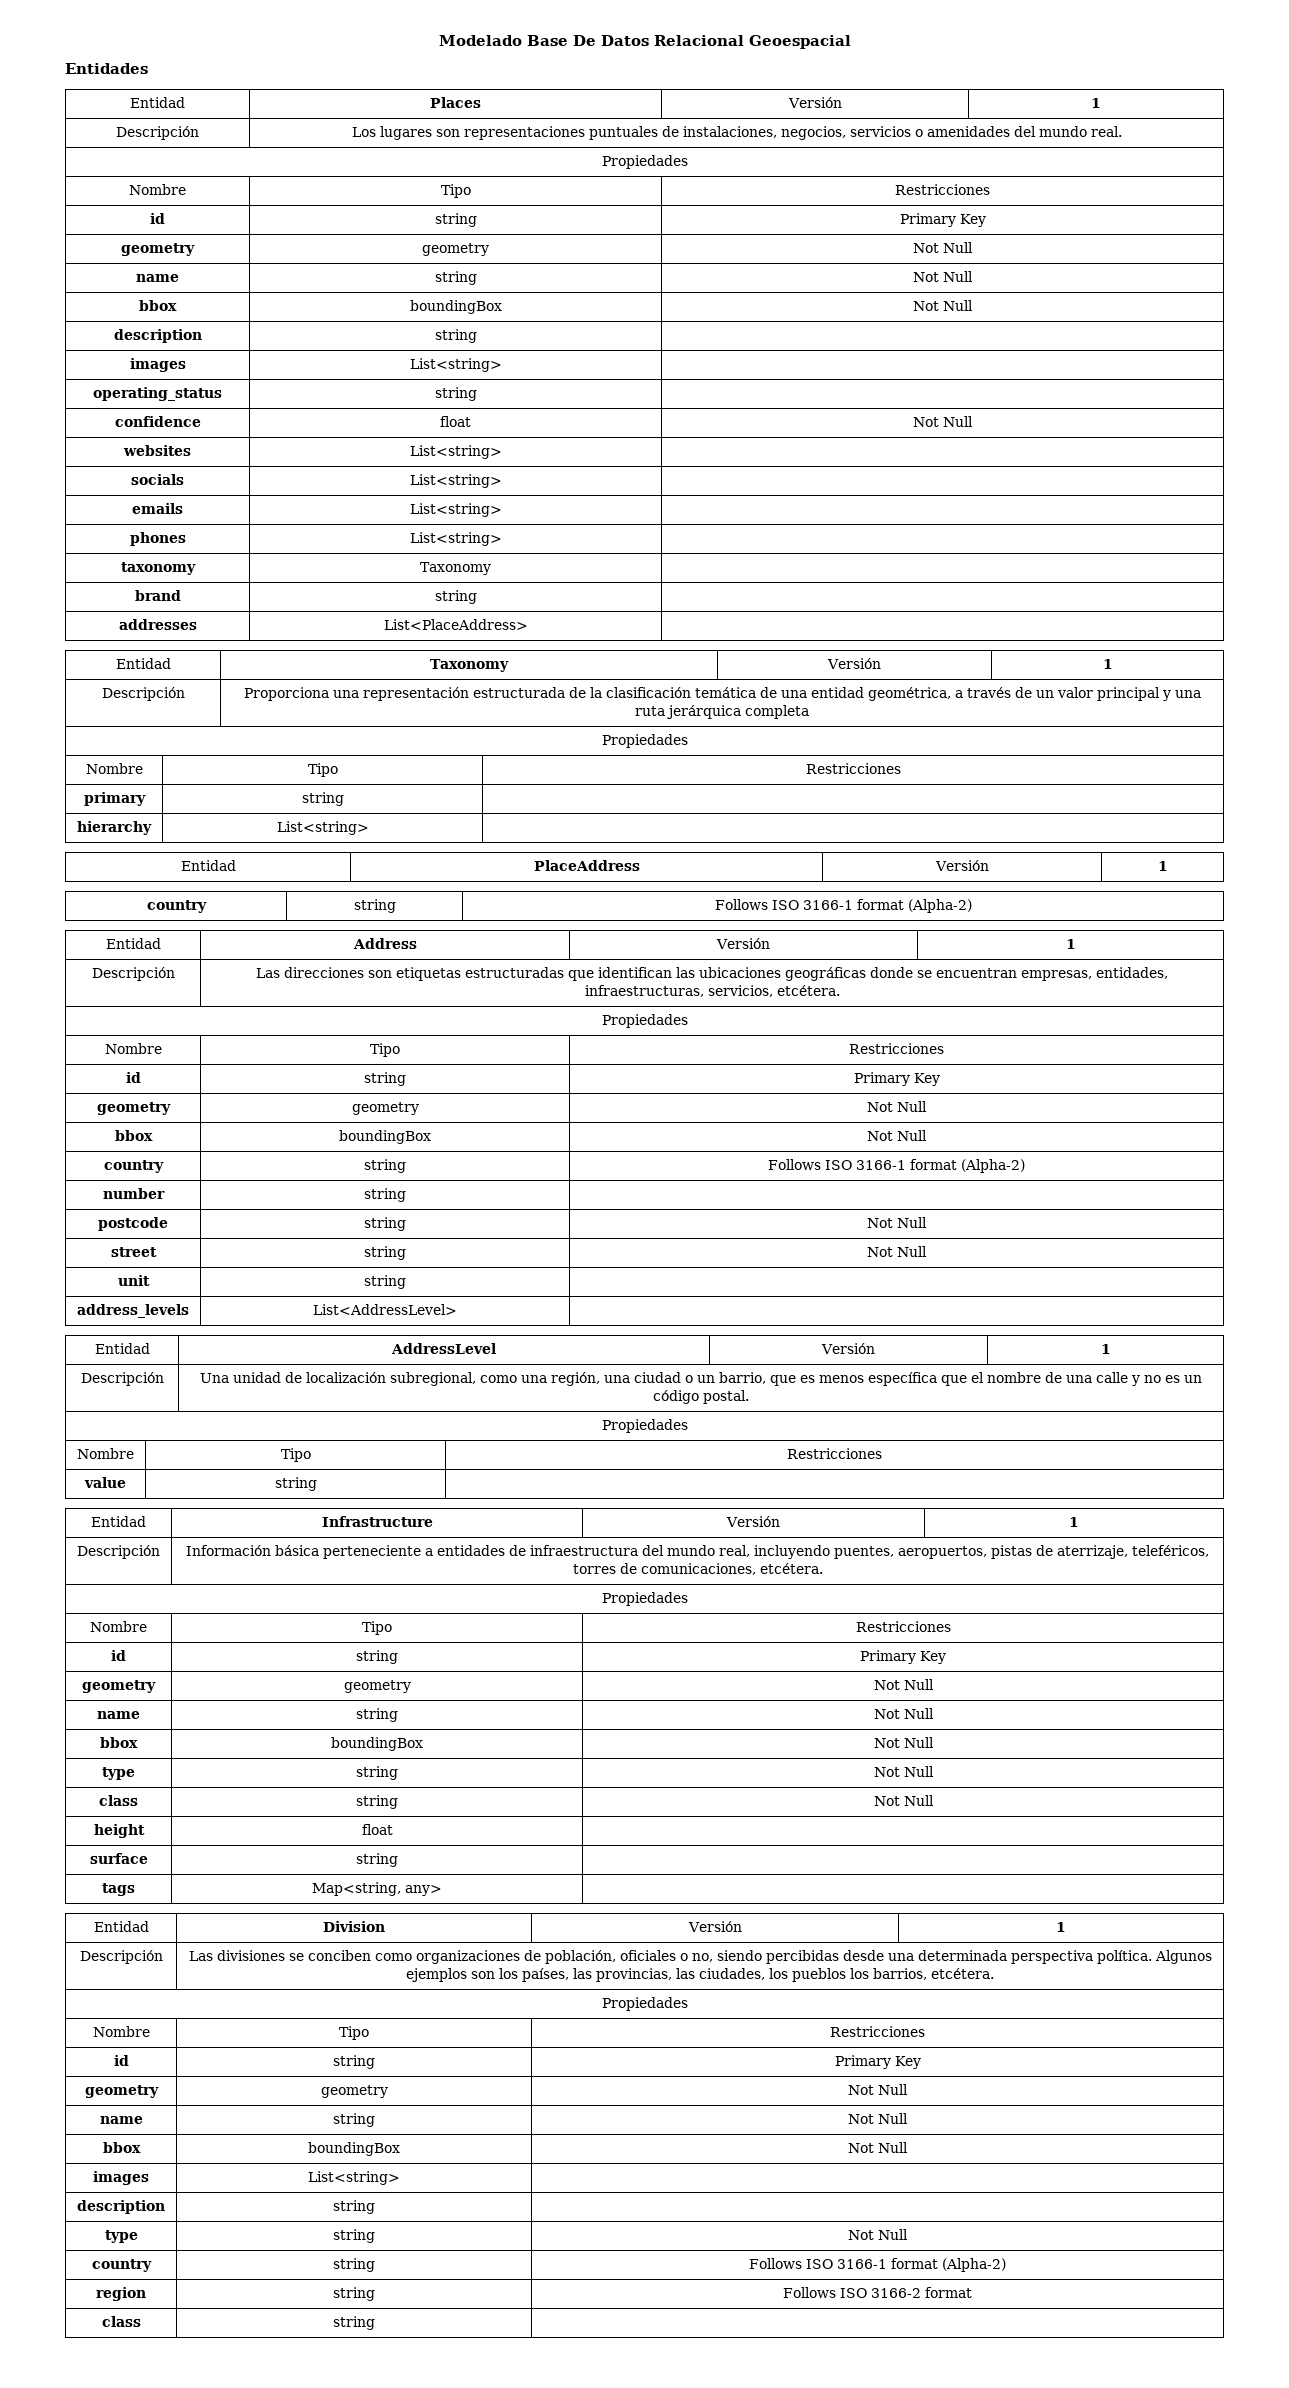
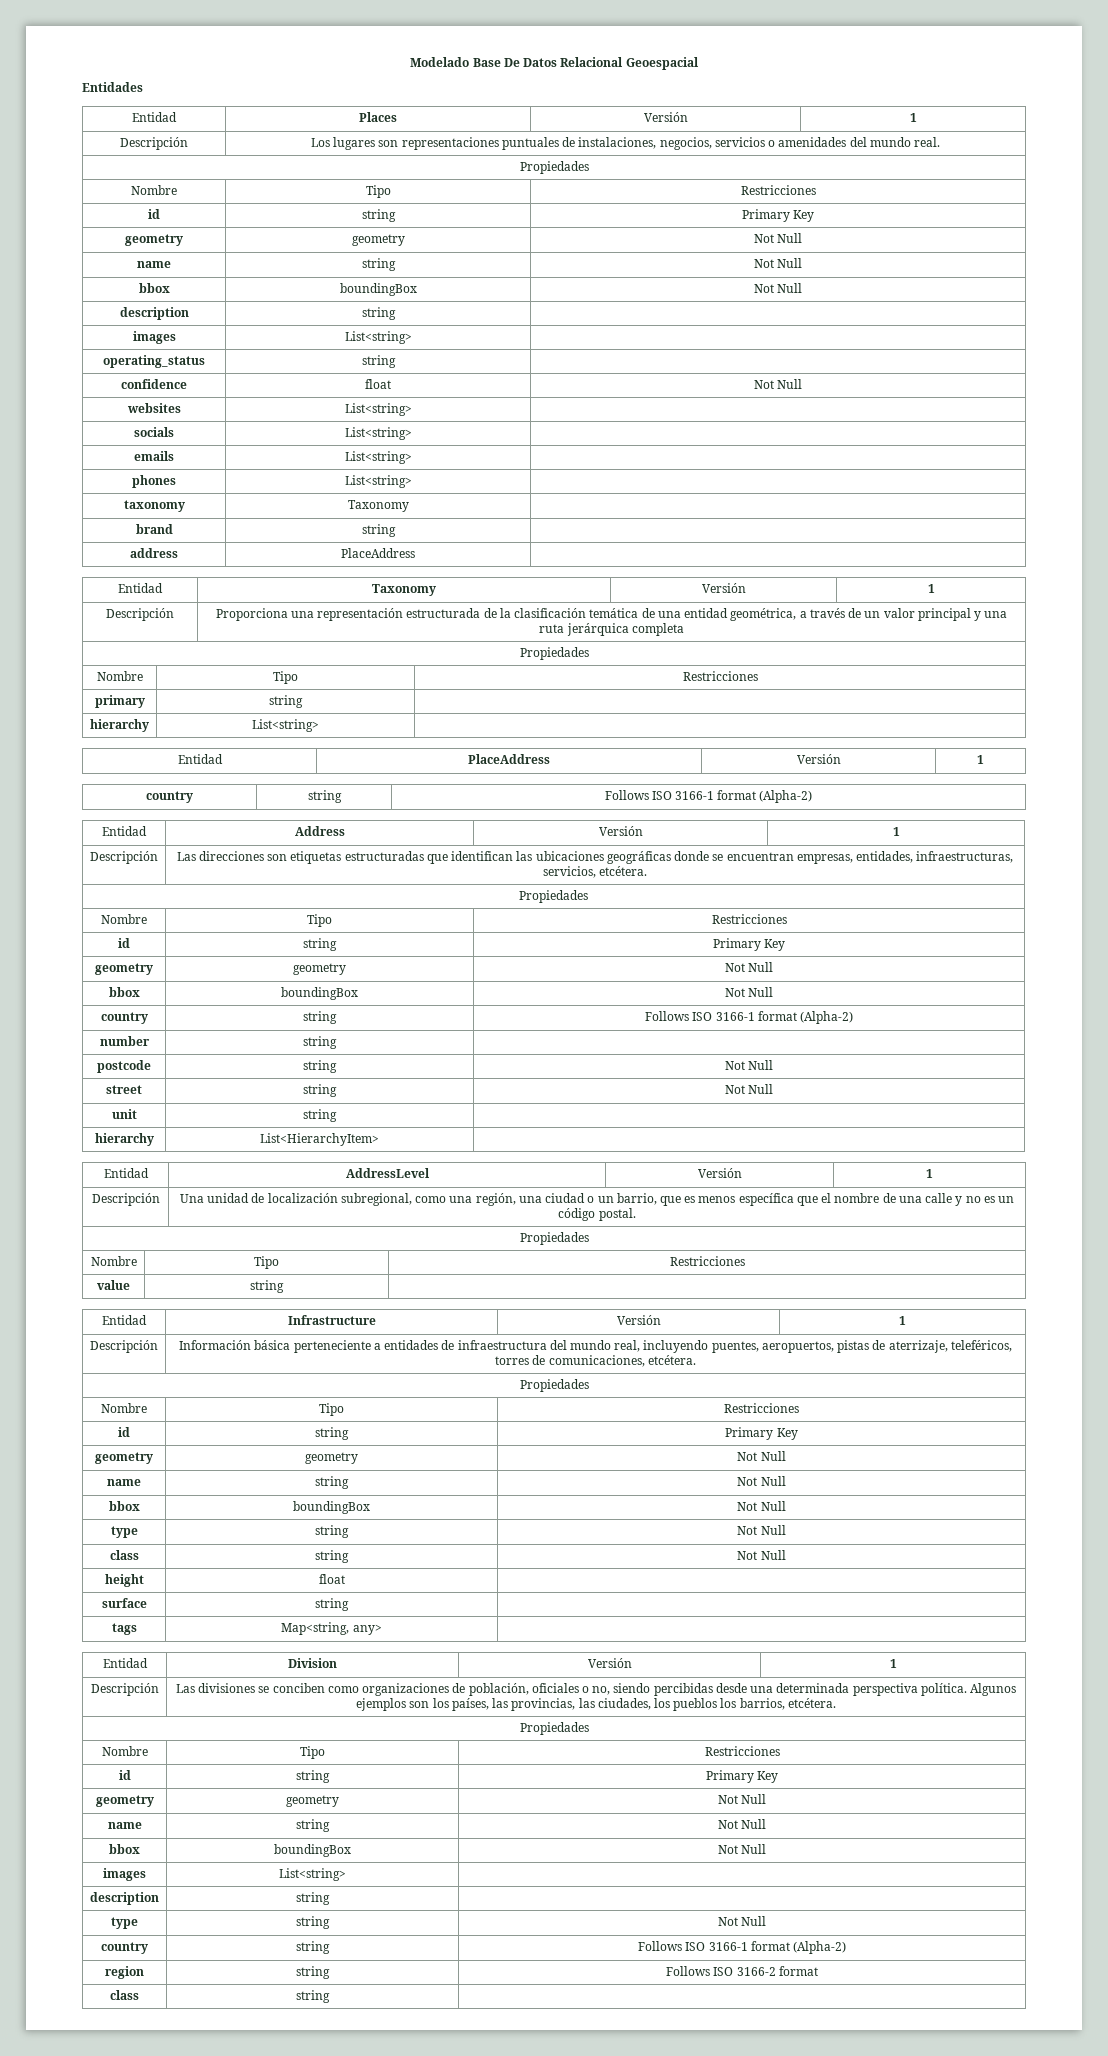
- addresses | List<PlaceAddress> |
+ address | PlaceAddress |
- address_levels | List<AddressLevel> |
+ hierarchy | List<HierarchyItem> |

